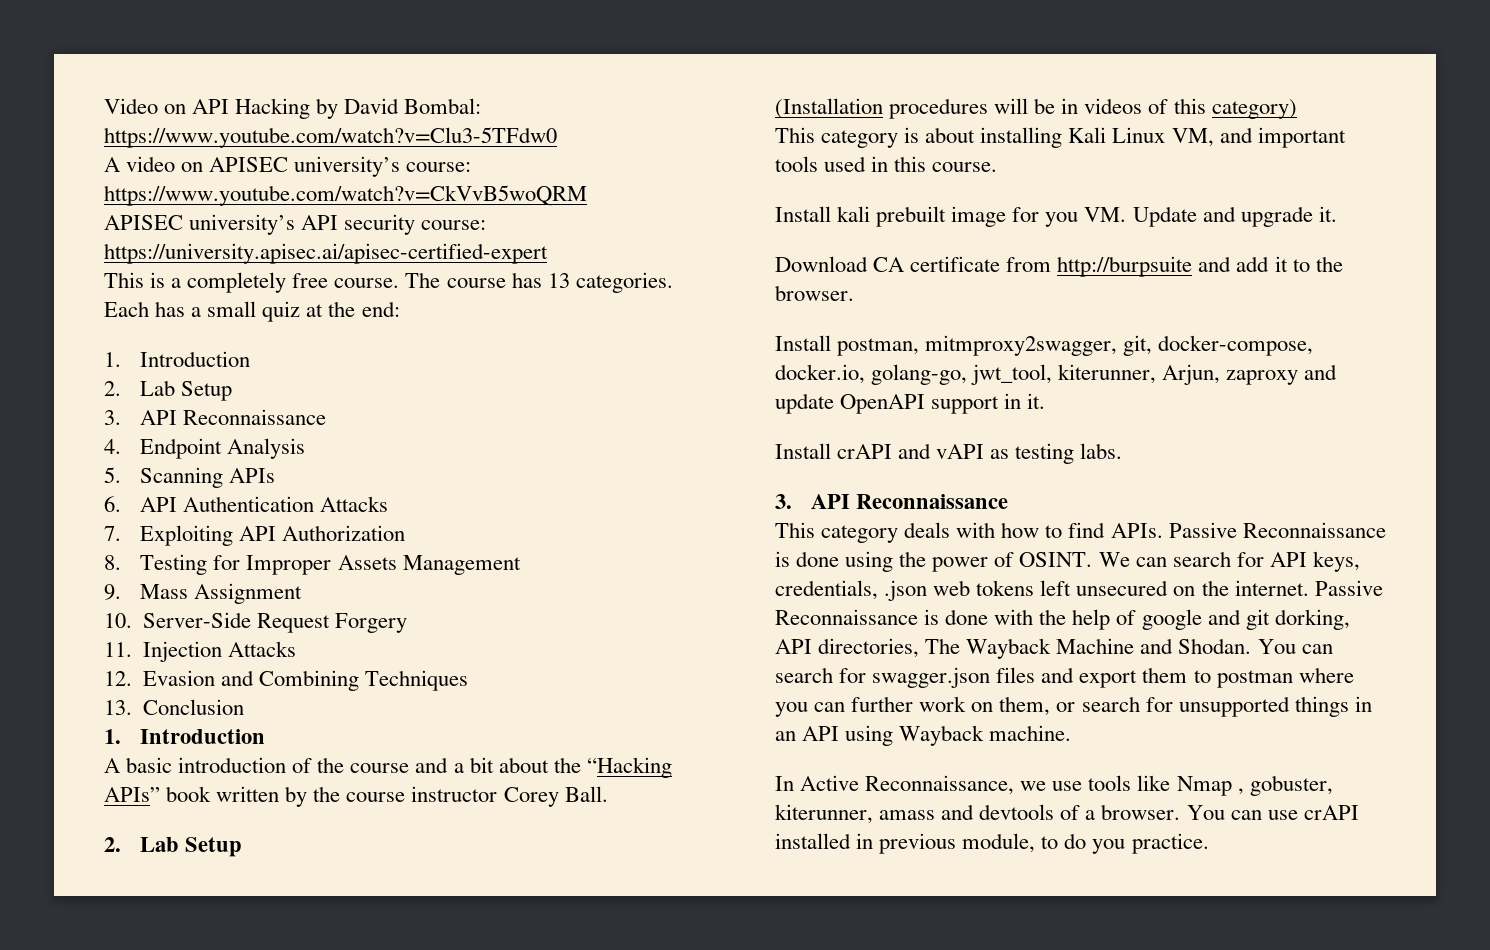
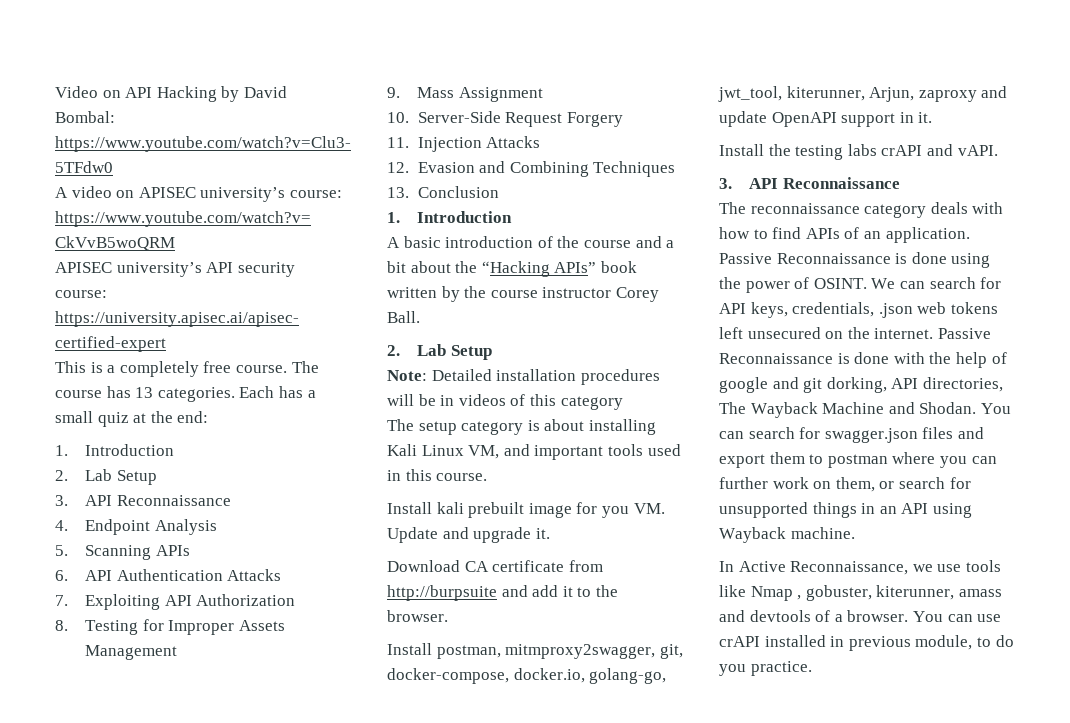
- (Installation procedures will be in videos of this category)
- This category is about installing Kali Linux VM, and important tools used in this course.
+ Note: Detailed installation procedures will be in videos of this category
+ The setup category is about installing Kali Linux VM, and important tools used in this course.
- Install crAPI and vAPI as testing labs.
+ Install the testing labs crAPI and vAPI.
  3. API Reconnaissance
- This category deals with how to find APIs.
+ The reconnaissance category deals with how to find APIs of an application.

